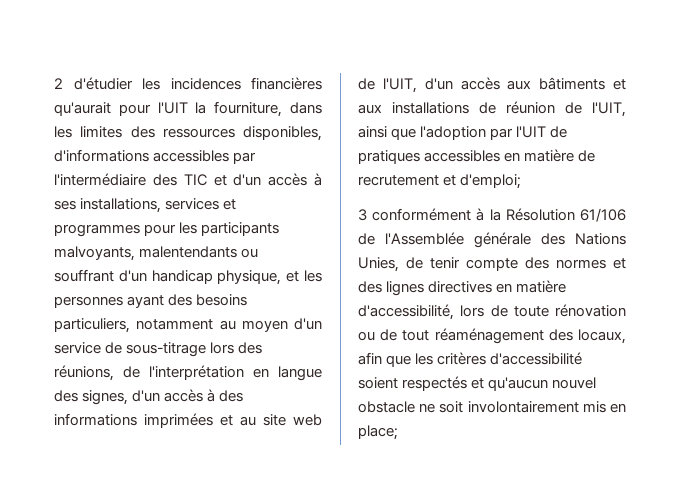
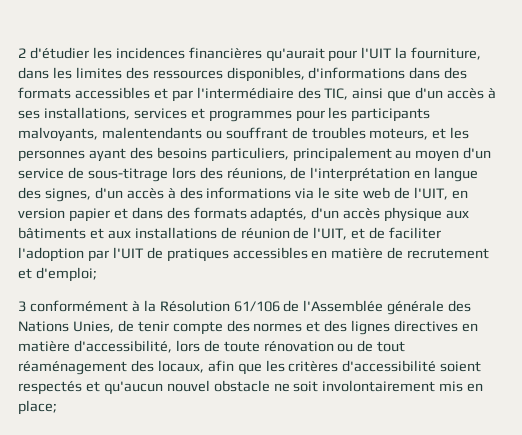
- 2 d'étudier les incidences financières qu'aurait pour l'UIT la fourniture, dans les limites des ressources disponibles, d'informations accessibles par l'intermédiaire des TIC et d'un accès à ses installations, services et programmes pour les participants malvoyants, malentendants ou souffrant d'un handicap physique, et les personnes ayant des besoins particuliers, notamment au moyen d'un service de sous-titrage lors des réunions, de l'interprétation en langue des signes, d'un accès à des informations imprimées et au site web de l'UIT, d'un accès aux bâtiments et aux installations de réunion de l'UIT, ainsi que l'adoption par l'UIT de pratiques accessibles en matière de recrutement et d'emploi;
+ 2 d'étudier les incidences financières qu'aurait pour l'UIT la fourniture, dans les limites des ressources disponibles, d'informations dans des formats accessibles et par l'intermédiaire des TIC, ainsi que d'un accès à ses installations, services et programmes pour les participants malvoyants, malentendants ou souffrant de troubles moteurs, et les personnes ayant des besoins particuliers, principalement au moyen d'un service de sous-titrage lors des réunions, de l'interprétation en langue des signes, d'un accès à des informations via le site web de l'UIT, en version papier et dans des formats adaptés, d'un accès physique aux bâtiments et aux installations de réunion de l'UIT, et de faciliter l'adoption par l'UIT de pratiques accessibles en matière de recrutement et d'emploi;

